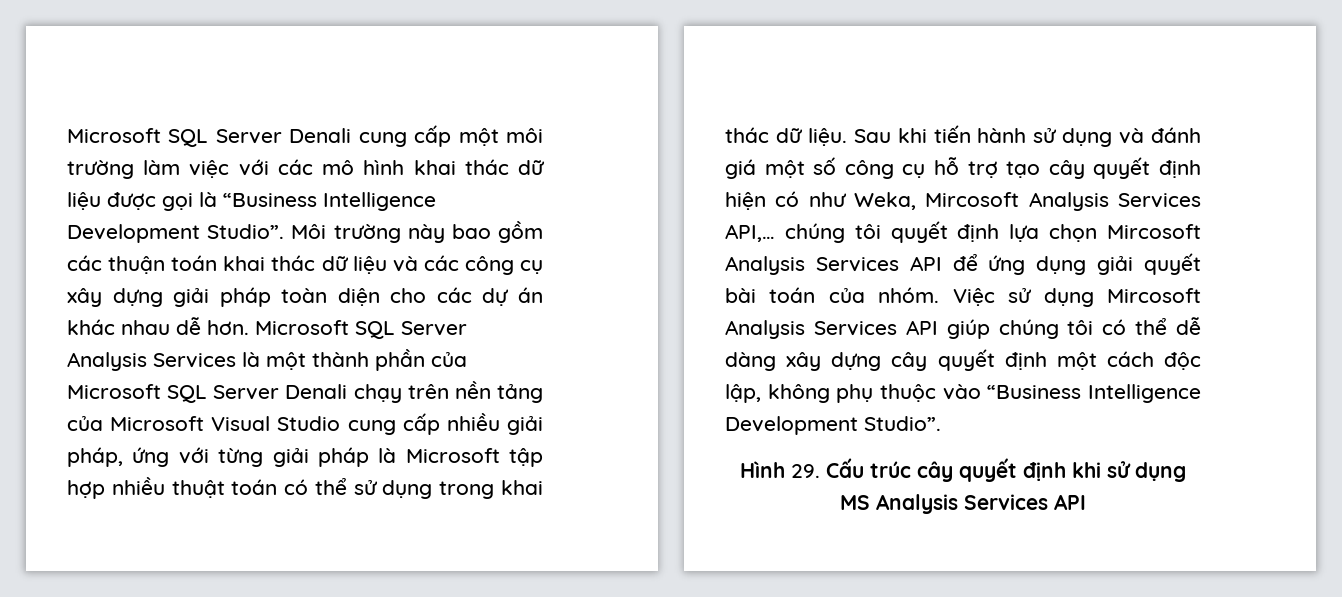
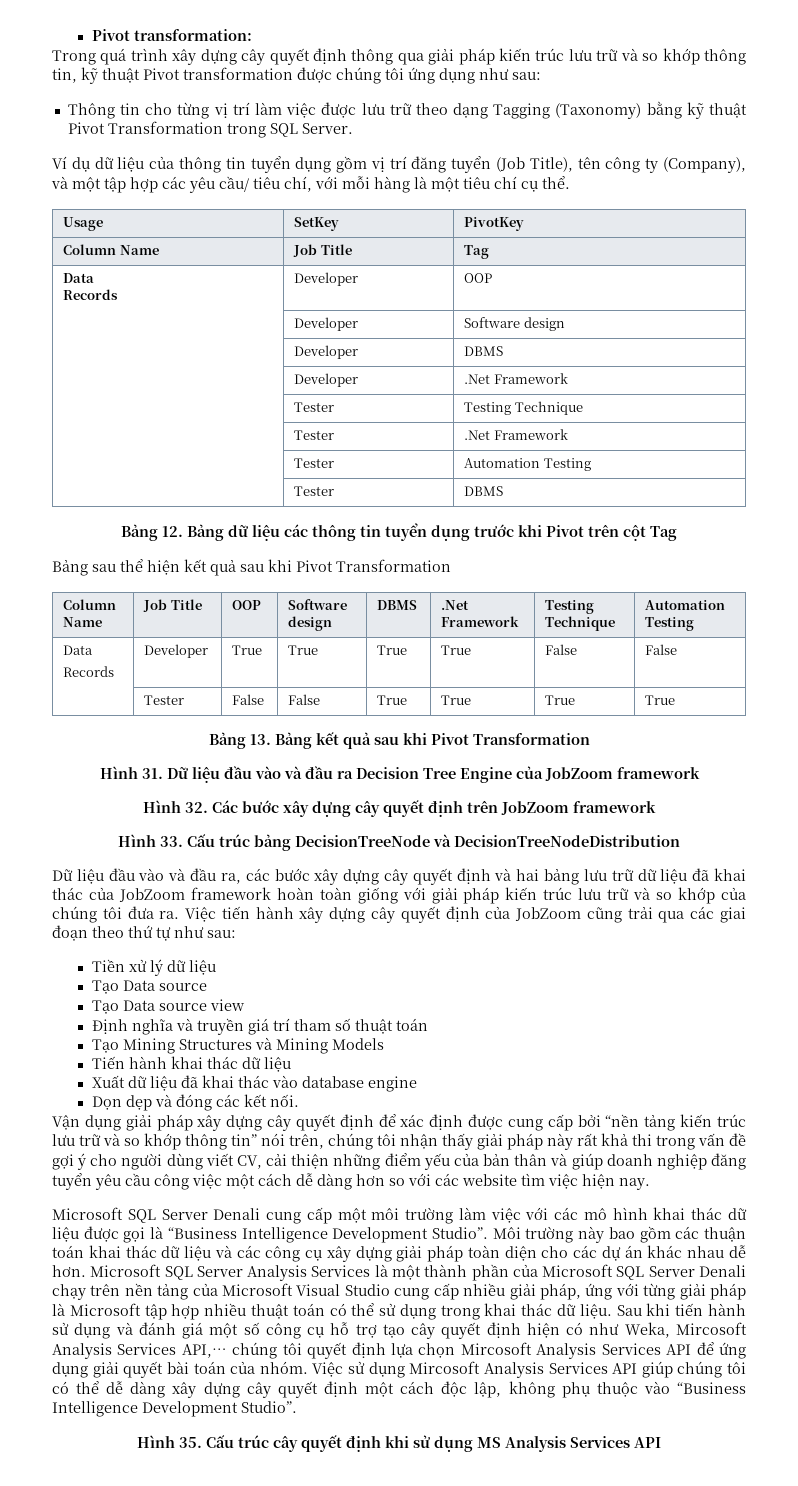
+ Pivot transformation:
+ Trong quá trình xây dựng cây quyết định thông qua giải pháp kiến trúc lưu trữ và so khớp thông tin, kỹ thuật Pivot transformation được chúng tôi ứng dụng như sau:
+ Thông tin cho từng vị trí làm việc được lưu trữ theo dạng Tagging (Taxonomy) bằng kỹ thuật Pivot Transformation trong SQL Server.
+ Ví dụ dữ liệu của thông tin tuyển dụng gồm vị trí đăng tuyển (Job Title), tên công ty (Company), và một tập hợp các yêu cầu/ tiêu chí, với mỗi hàng là một tiêu chí cụ thể.
+ Usage | SetKey | PivotKey
+ Column Name | Job Title | Tag
+ Data
+ Records | Developer | OOP
+ | Developer | Software design
+ | Developer | DBMS
+ | Developer | .Net Framework
+ | Tester | Testing Technique
+ | Tester | .Net Framework
+ | Tester | Automation Testing
+ | Tester | DBMS
+ Bảng 12. Bảng dữ liệu các thông tin tuyển dụng trước khi Pivot trên cột Tag
+ Bảng sau thể hiện kết quả sau khi Pivot Transformation
+ Column Name | Job Title | OOP | Software design | DBMS | .Net Framework | Testing Technique | Automation Testing
+ Data
+ Records | Developer | True | True | True | True | False | False
+ | Tester | False | False | True | True | True | True
+ Bảng 13. Bảng kết quả sau khi Pivot Transformation
+ Hình 31. Dữ liệu đầu vào và đầu ra Decision Tree Engine của JobZoom framework
+ Hình 32. Các bước xây dựng cây quyết định trên JobZoom framework
+ Hình 33. Cấu trúc bảng DecisionTreeNode và DecisionTreeNodeDistribution
+ Dữ liệu đầu vào và đầu ra, các bước xây dựng cây quyết định và hai bảng lưu trữ dữ liệu đã khai thác của JobZoom framework hoàn toàn giống với giải pháp kiến trúc lưu trữ và so khớp của chúng tôi đưa ra. Việc tiến hành xây dựng cây quyết định của JobZoom cũng trải qua các giai đoạn theo thứ tự như sau:
+ Tiền xử lý dữ liệu
+ Tạo Data source
+ Tạo Data source view
+ Định nghĩa và truyền giá trí tham số thuật toán
+ Tạo Mining Structures và Mining Models
+ Tiến hành khai thác dữ liệu
+ Xuất dữ liệu đã khai thác vào database engine
+ Dọn dẹp và đóng các kết nối.
+ Vận dụng giải pháp xây dựng cây quyết định để xác định được cung cấp bởi “nền tảng kiến trúc lưu trữ và so khớp thông tin” nói trên, chúng tôi nhận thấy giải pháp này rất khả thi trong vấn đề gợi ý cho người dùng viết CV, cải thiện những điểm yếu của bản thân và giúp doanh nghiệp đăng tuyển yêu cầu công việc một cách dễ dàng hơn so với các website tìm việc hiện nay.
- Hình 29. Cấu trúc cây quyết định khi sử dụng MS Analysis Services API
+ Hình 35. Cấu trúc cây quyết định khi sử dụng MS Analysis Services API

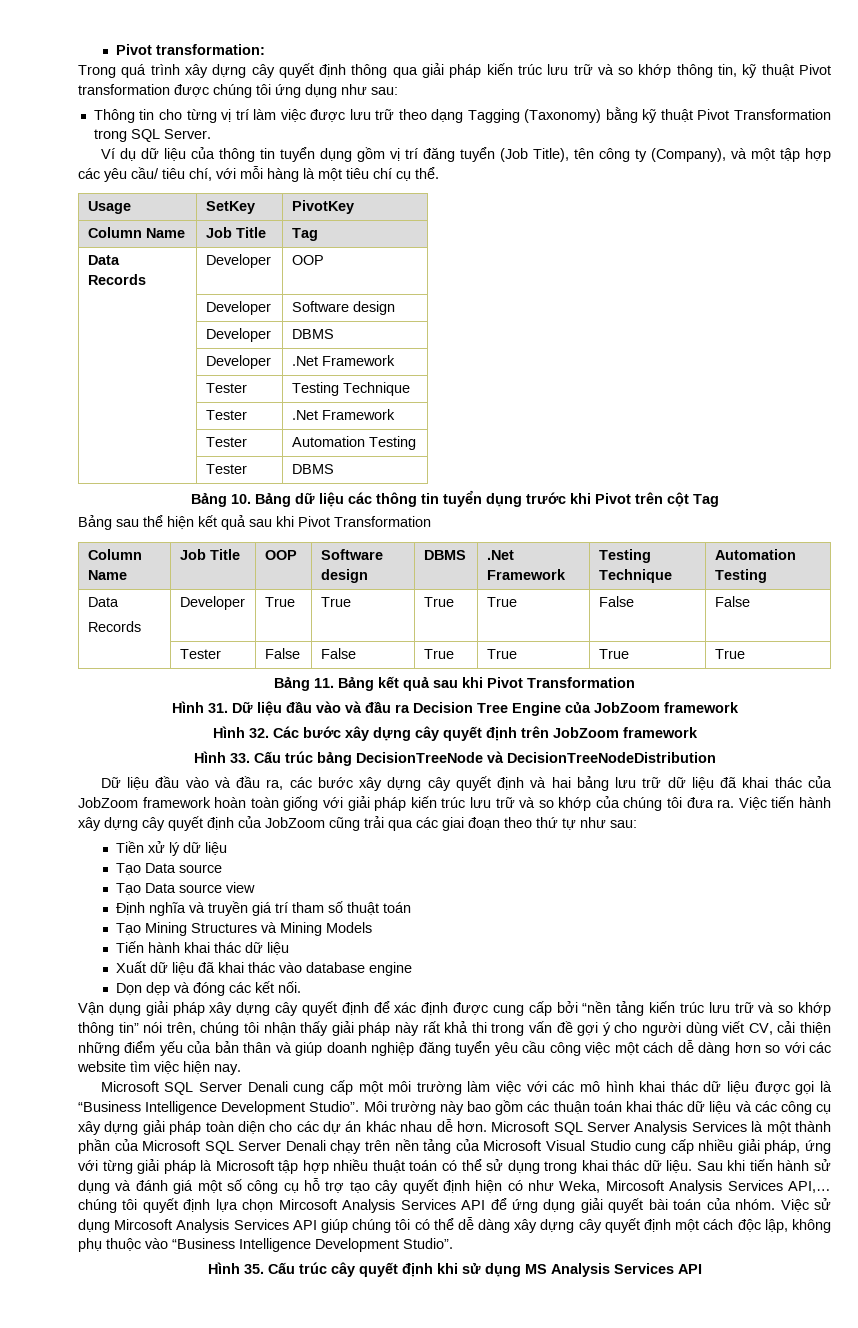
- Bảng 12. Bảng dữ liệu các thông tin tuyển dụng trước khi Pivot trên cột Tag
+ Bảng 10. Bảng dữ liệu các thông tin tuyển dụng trước khi Pivot trên cột Tag
- Bảng 13. Bảng kết quả sau khi Pivot Transformation
+ Bảng 11. Bảng kết quả sau khi Pivot Transformation

